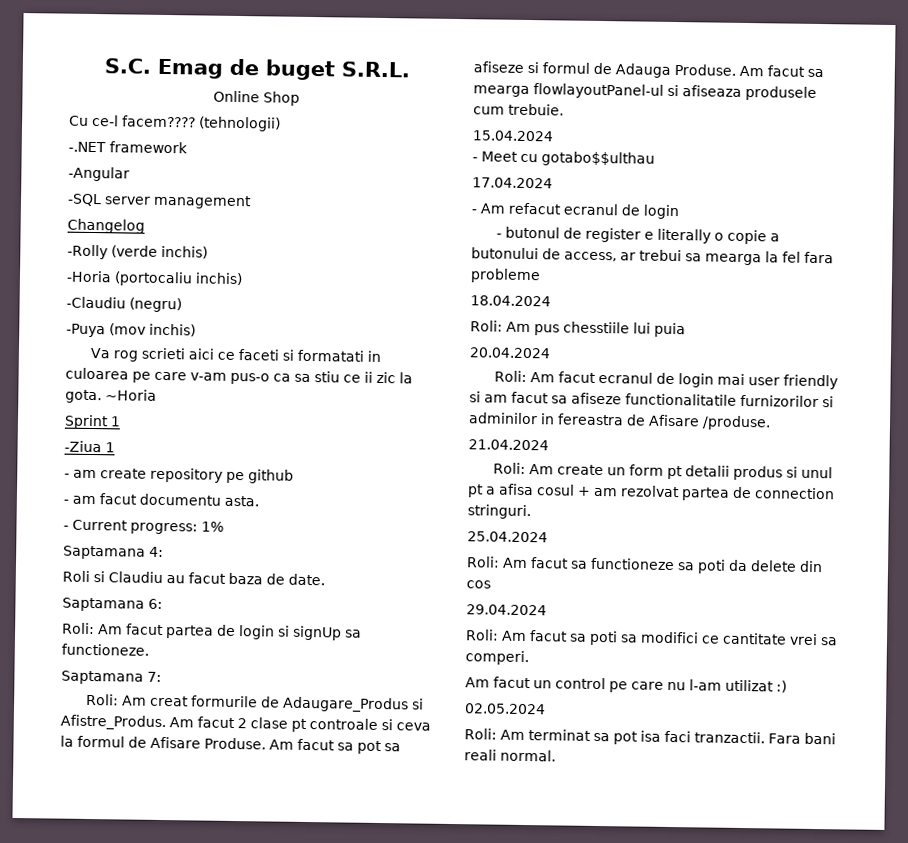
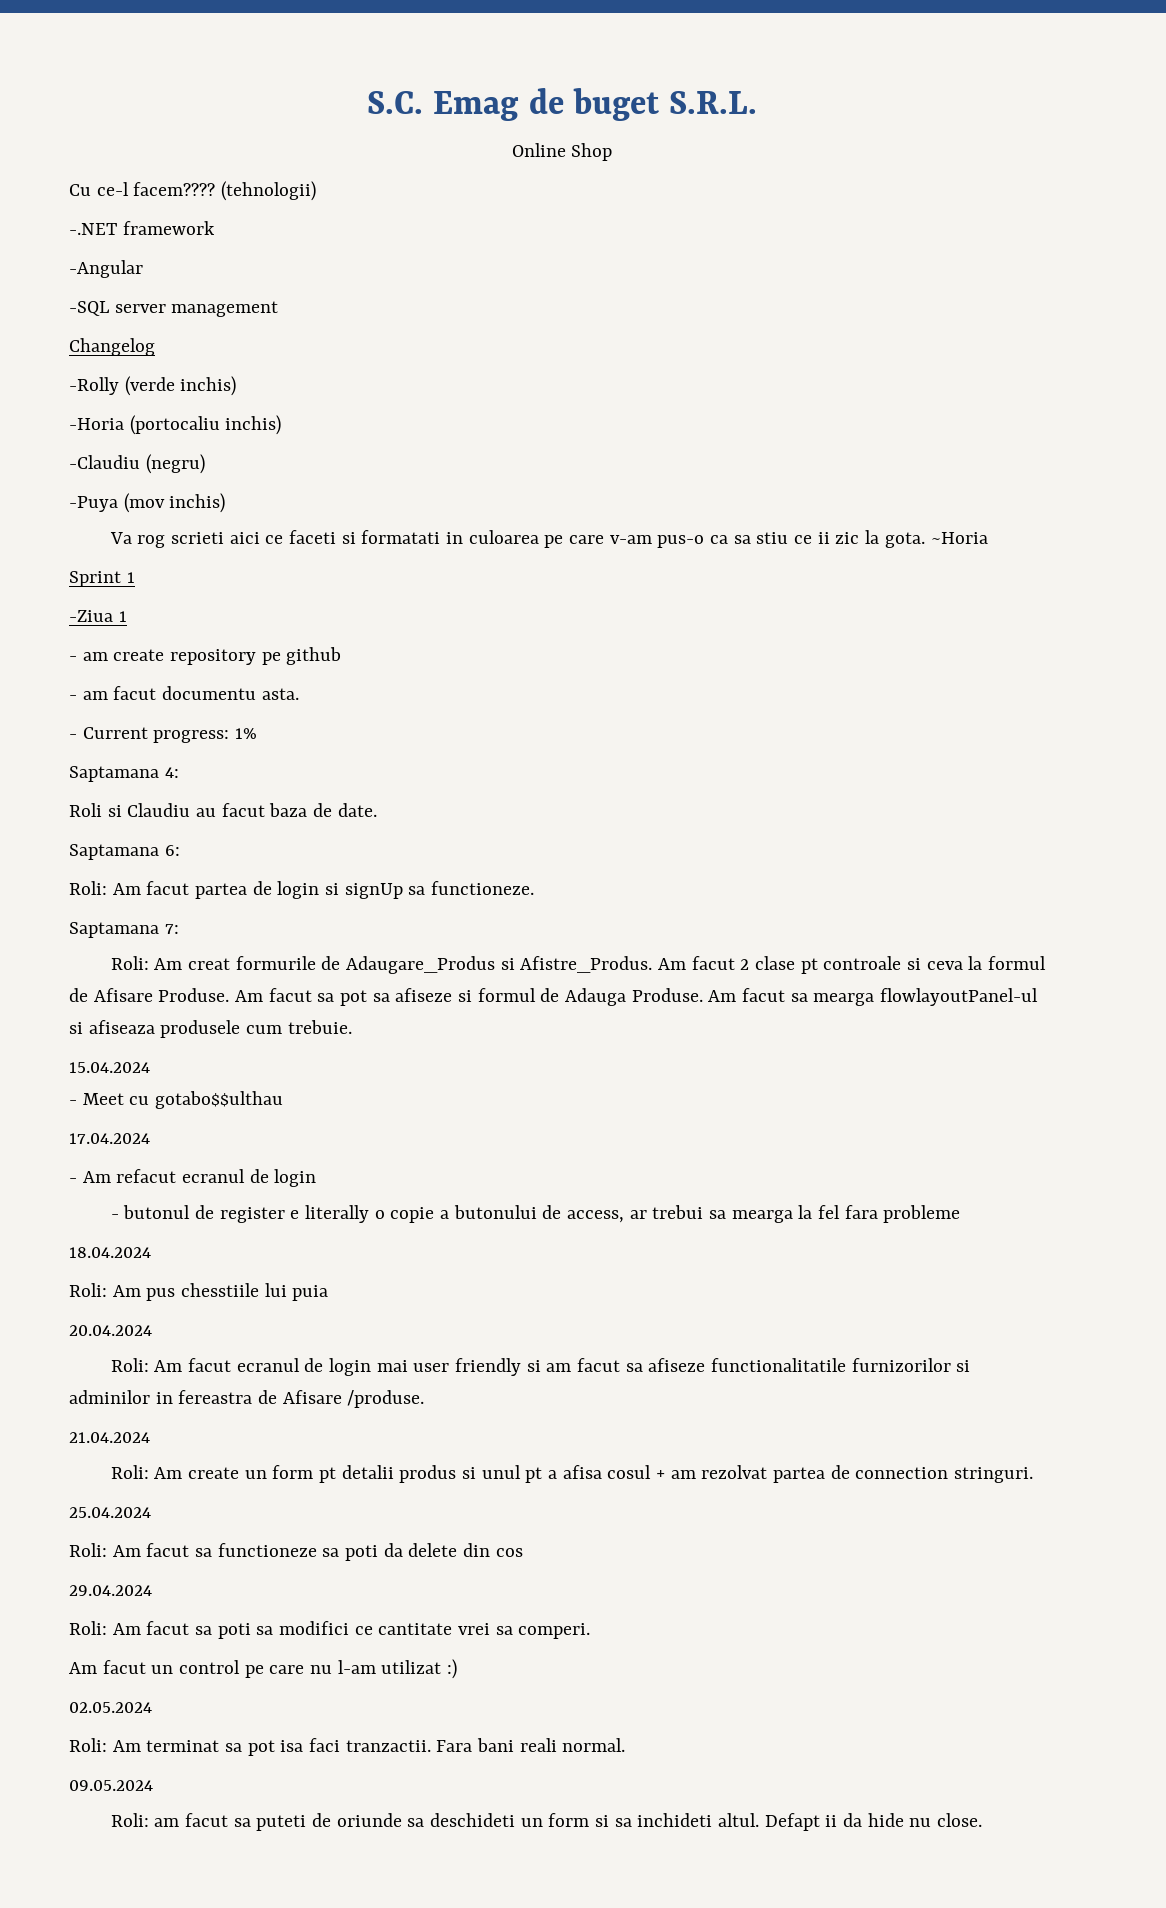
+ 09.05.2024
+ Roli: am facut sa puteti de oriunde sa deschideti un form si sa inchideti altul. Defapt ii da hide nu close.

